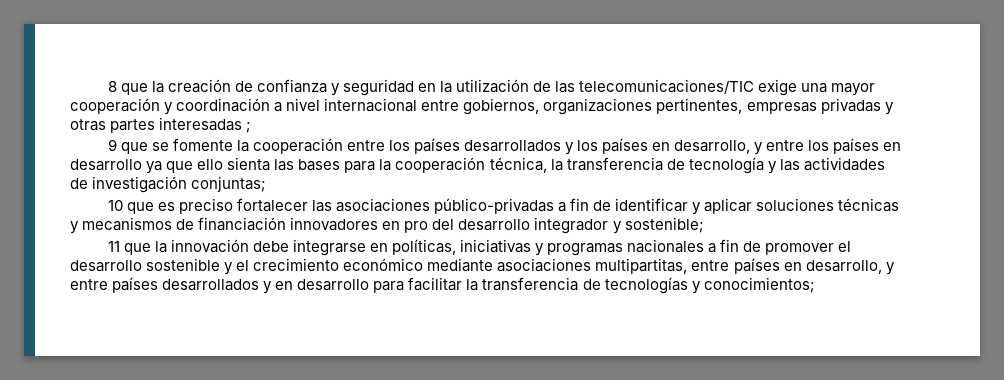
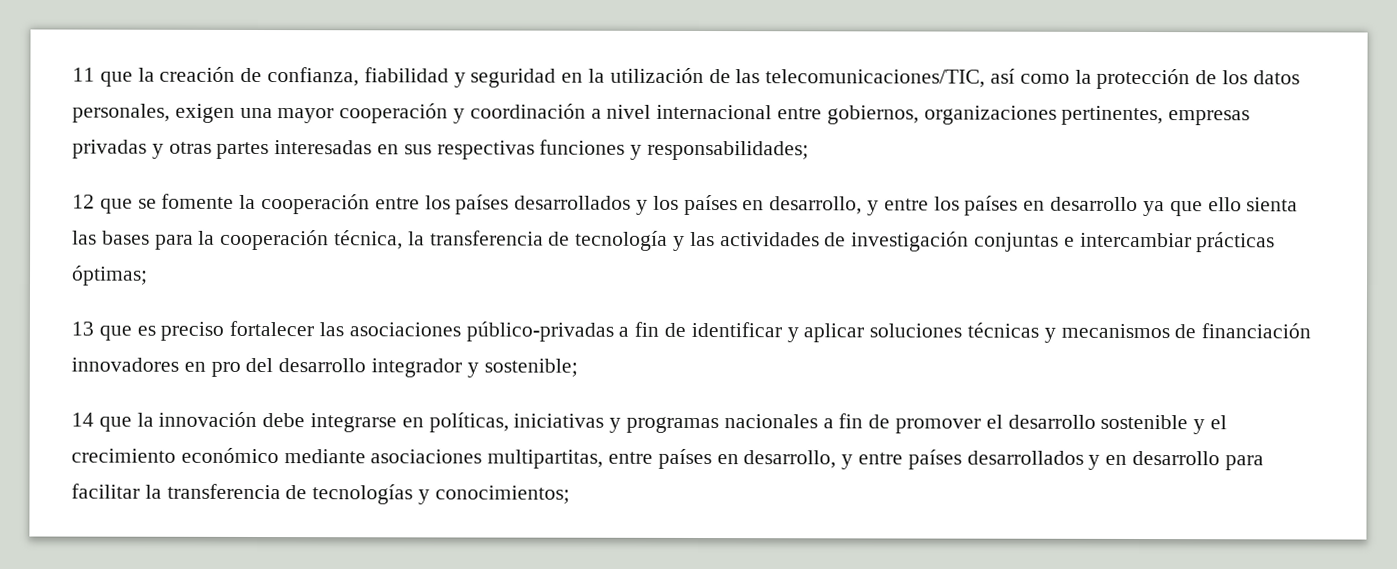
- 8 que la creación de confianza y seguridad en la utilización de las telecomunicaciones/TIC exige una mayor cooperación y coordinación a nivel internacional entre gobiernos, organizaciones pertinentes, empresas privadas y otras partes interesadas ;
- 9 que se fomente la cooperación entre los países desarrollados y los países en desarrollo, y entre los países en desarrollo ya que ello sienta las bases para la cooperación técnica, la transferencia de tecnología y las actividades de investigación conjuntas;
- 10 que es preciso fortalecer las asociaciones público-privadas a fin de identificar y aplicar soluciones técnicas y mecanismos de financiación innovadores en pro del desarrollo integrador y sostenible;
+ 11 que la creación de confianza, fiabilidad y seguridad en la utilización de las telecomunicaciones/TIC, así como la protección de los datos personales, exigen una mayor cooperación y coordinación a nivel internacional entre gobiernos, organizaciones pertinentes, empresas privadas y otras partes interesadas en sus respectivas funciones y responsabilidades;
+ 12 que se fomente la cooperación entre los países desarrollados y los países en desarrollo, y entre los países en desarrollo ya que ello sienta las bases para la cooperación técnica, la transferencia de tecnología y las actividades de investigación conjuntas e intercambiar prácticas óptimas;
+ 13 que es preciso fortalecer las asociaciones público-privadas a fin de identificar y aplicar soluciones técnicas y mecanismos de financiación innovadores en pro del desarrollo integrador y sostenible;
- 11 que la innovación debe integrarse en políticas, iniciativas y programas nacionales a fin de promover el desarrollo sostenible y el crecimiento económico mediante asociaciones multipartitas, entre países en desarrollo, y entre países desarrollados y en desarrollo para facilitar la transferencia de tecnologías y conocimientos;
+ 14 que la innovación debe integrarse en políticas, iniciativas y programas nacionales a fin de promover el desarrollo sostenible y el crecimiento económico mediante asociaciones multipartitas, entre países en desarrollo, y entre países desarrollados y en desarrollo para facilitar la transferencia de tecnologías y conocimientos;

